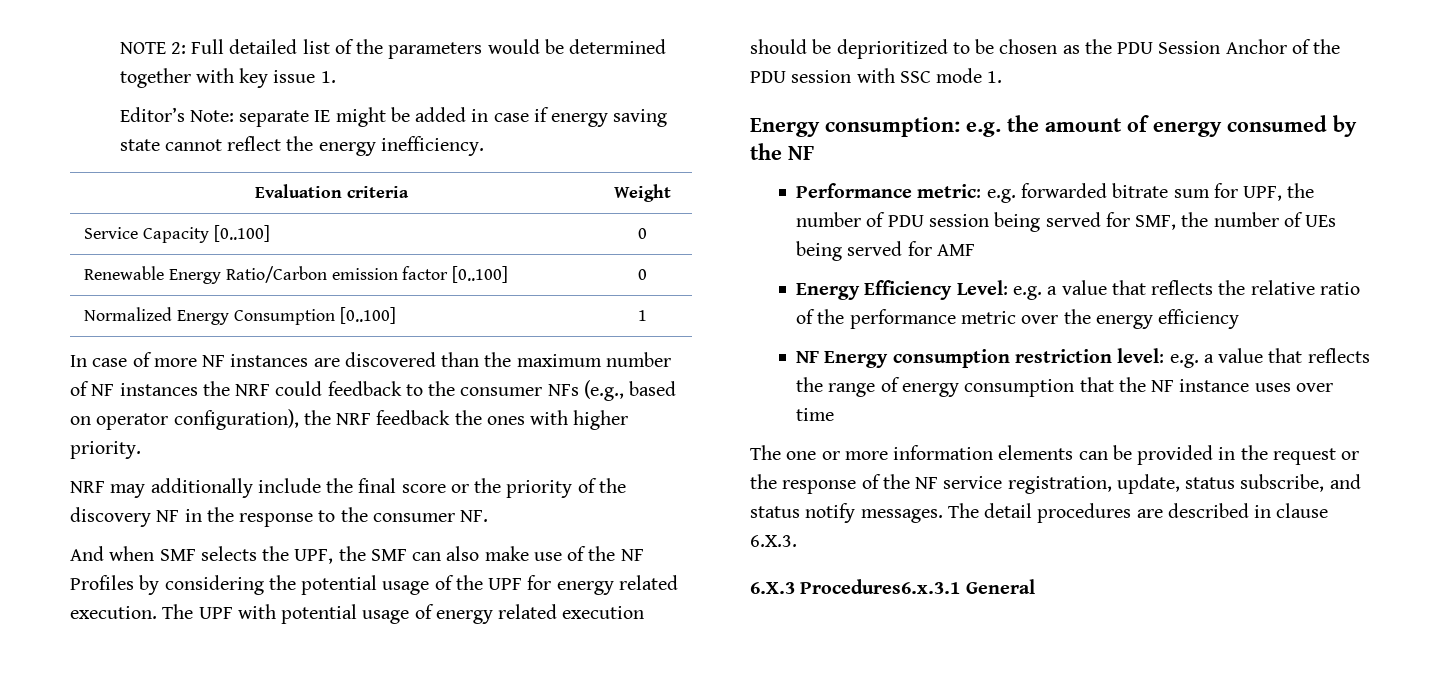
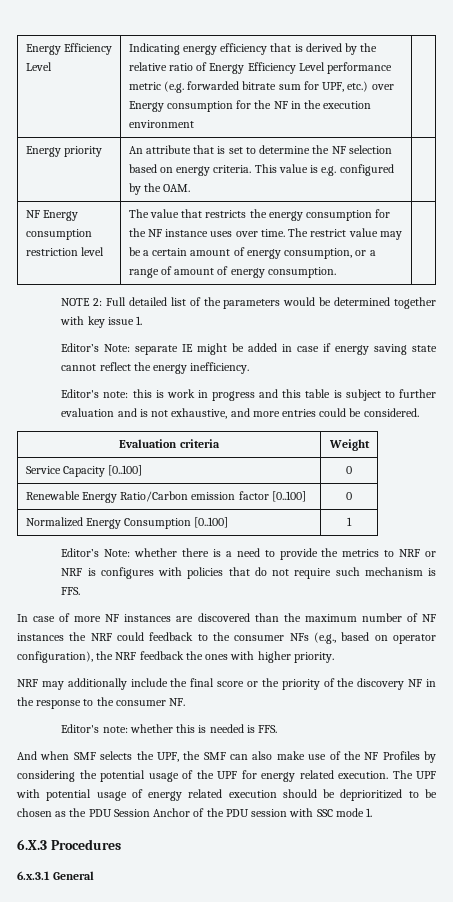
+ Energy Efficiency Level | Indicating energy efficiency that is derived by the relative ratio of Energy Efficiency Level performance metric (e.g. forwarded bitrate sum for UPF, etc.) over Energy consumption for the NF in the execution environment |
+ Energy priority | An attribute that is set to determine the NF selection based on energy criteria. This value is e.g. configured by the OAM. |
+ NF Energy consumption restriction level | The value that restricts the energy consumption for the NF instance uses over time. The restrict value may be a certain amount of energy consumption, or a range of amount of energy consumption. |
+ Editor's note: this is work in progress and this table is subject to further evaluation and is not exhaustive, and more entries could be considered.
+ Editor’s Note: whether there is a need to provide the metrics to NRF or NRF is configures with policies that do not require such mechanism is FFS.
+ Editor's note: whether this is needed is FFS.
- Energy consumption: e.g. the amount of energy consumed by the NF
- Performance metric: e.g. forwarded bitrate sum for UPF, the number of PDU session being served for SMF, the number of UEs being served for AMF
- Energy Efficiency Level: e.g. a value that reflects the relative ratio of the performance metric over the energy efficiency
- NF Energy consumption restriction level: e.g. a value that reflects the range of energy consumption that the NF instance uses over time
- The one or more information elements can be provided in the request or the response of the NF service registration, update, status subscribe, and status notify messages. The detail procedures are described in clause 6.X.3.
- 6.X.3 Procedures6.x.3.1 General
+ 6.X.3 Procedures
+ 6.x.3.1 General

